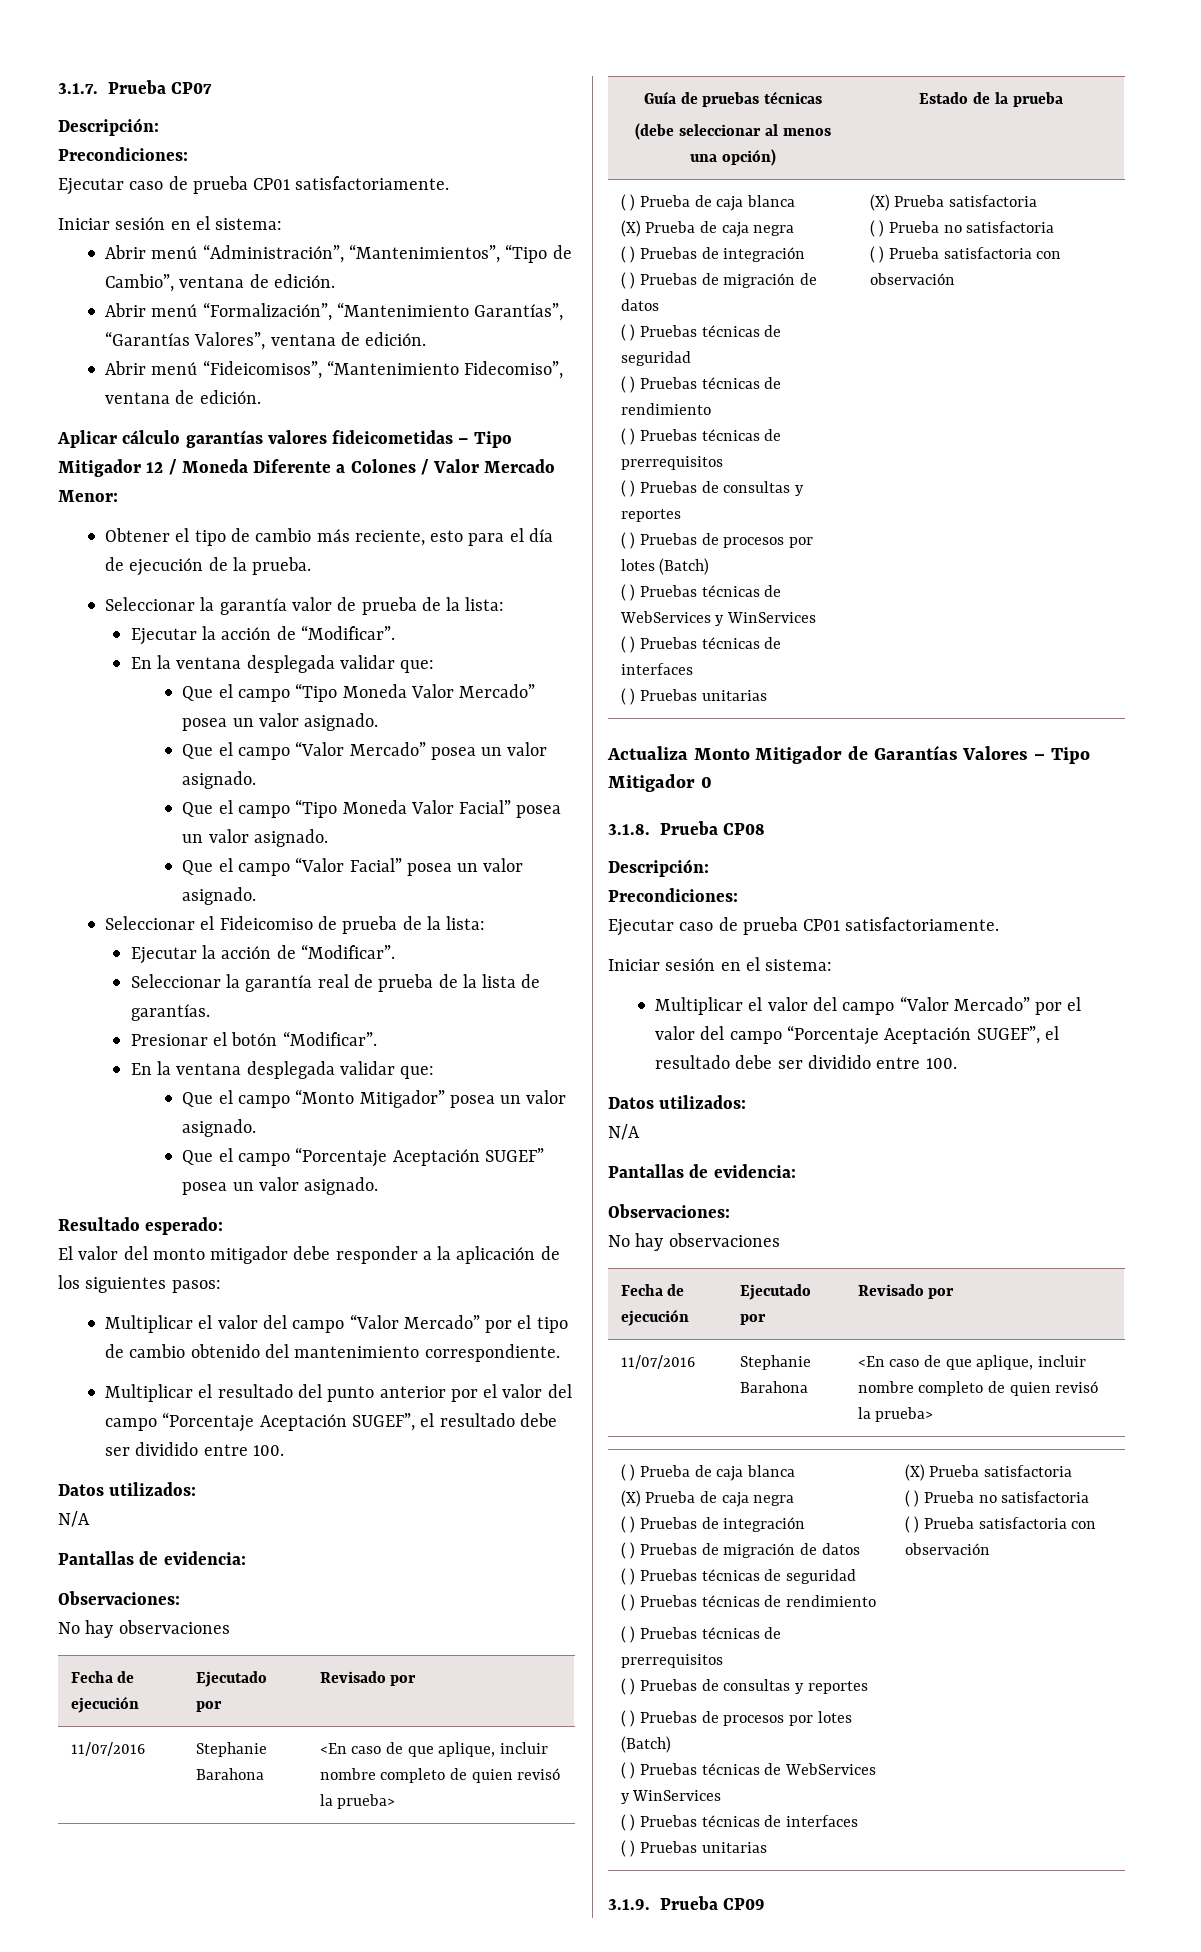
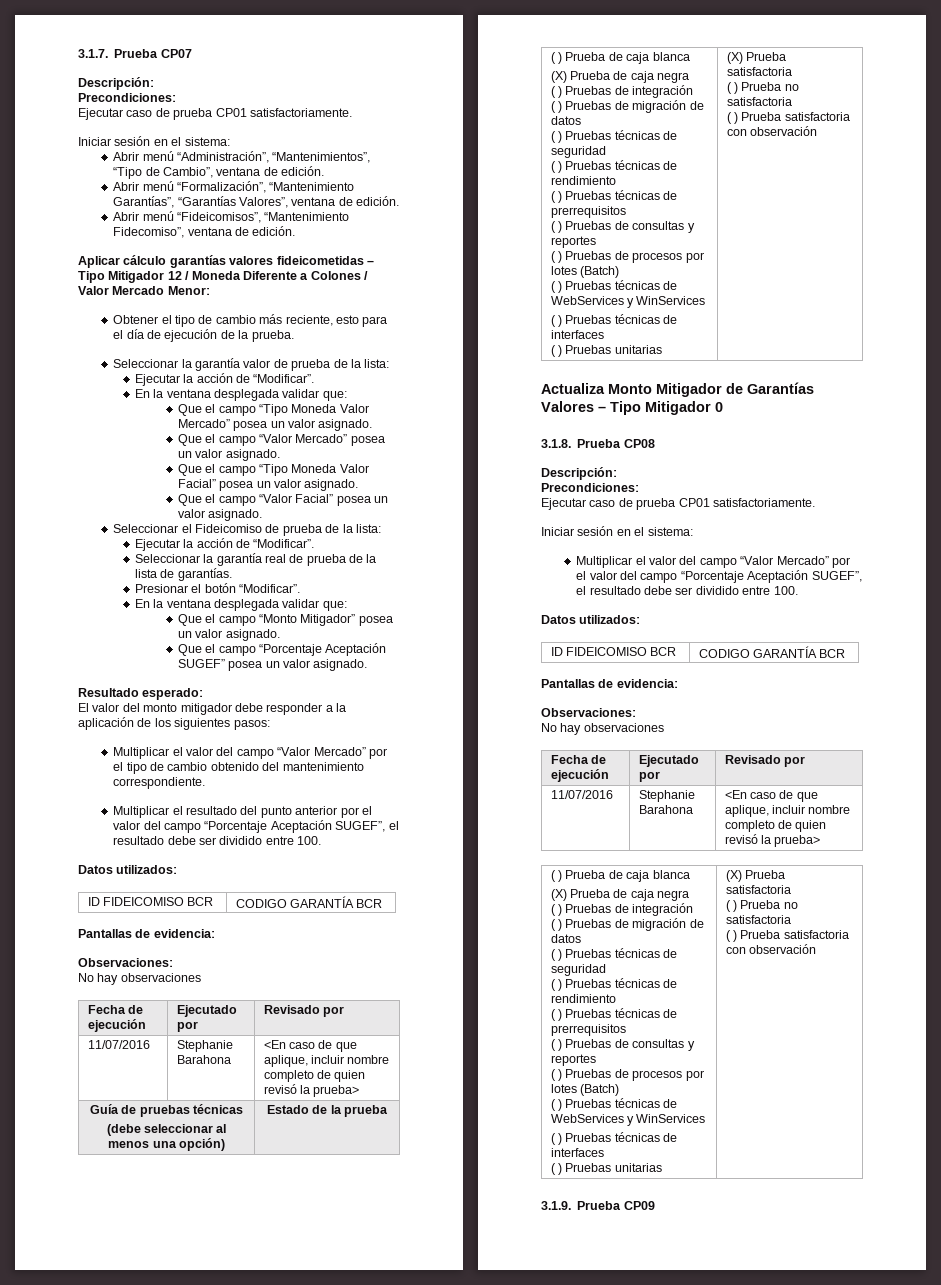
  Multiplicar el resultado del punto anterior por el valor del campo “Porcentaje Aceptación SUGEF”, el resultado debe ser dividido entre 100.
  Datos utilizados:
- N/A
+ ID FIDEICOMISO BCR | CODIGO GARANTÍA BCR
  Multiplicar el valor del campo “Valor Mercado” por el valor del campo “Porcentaje Aceptación SUGEF”, el resultado debe ser dividido entre 100.
  Datos utilizados:
- N/A
+ ID FIDEICOMISO BCR | CODIGO GARANTÍA BCR

